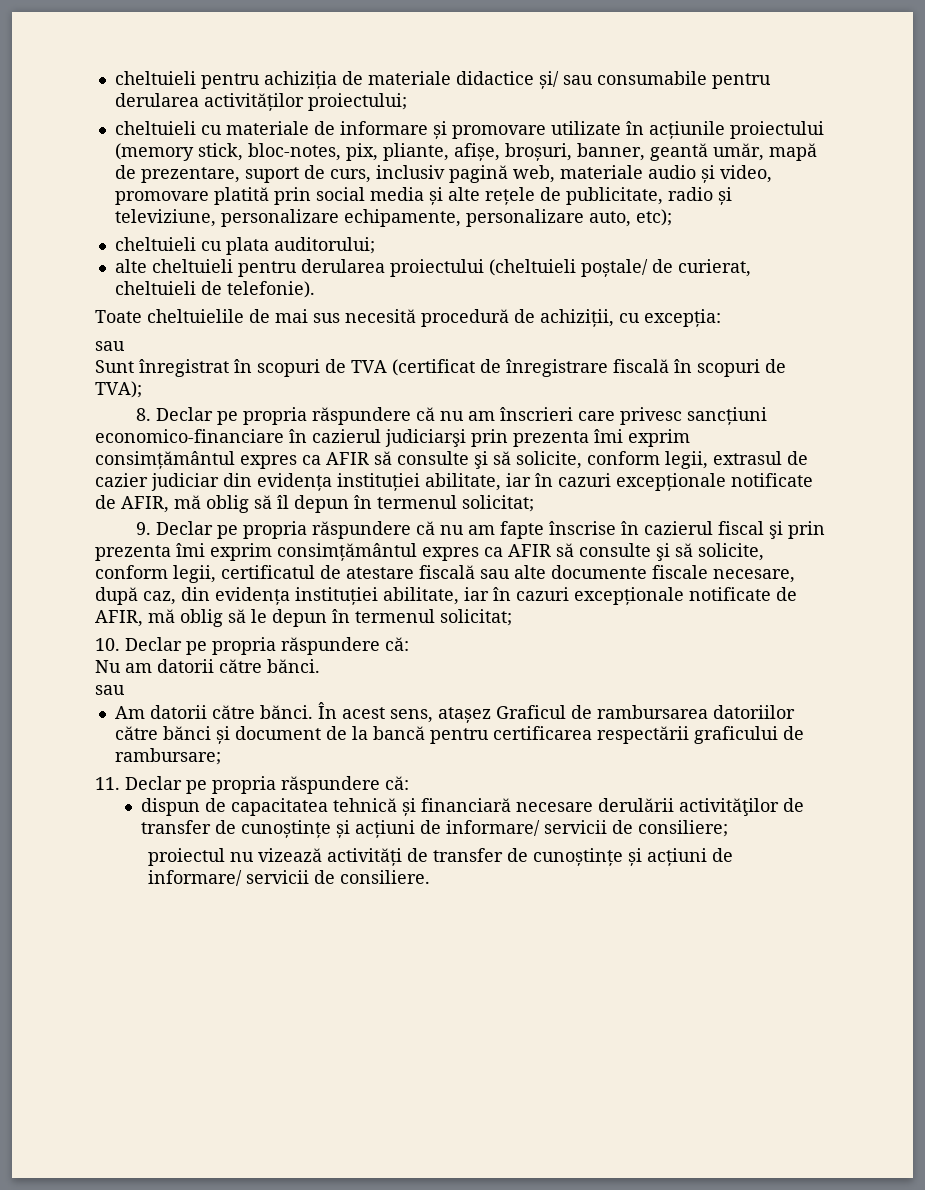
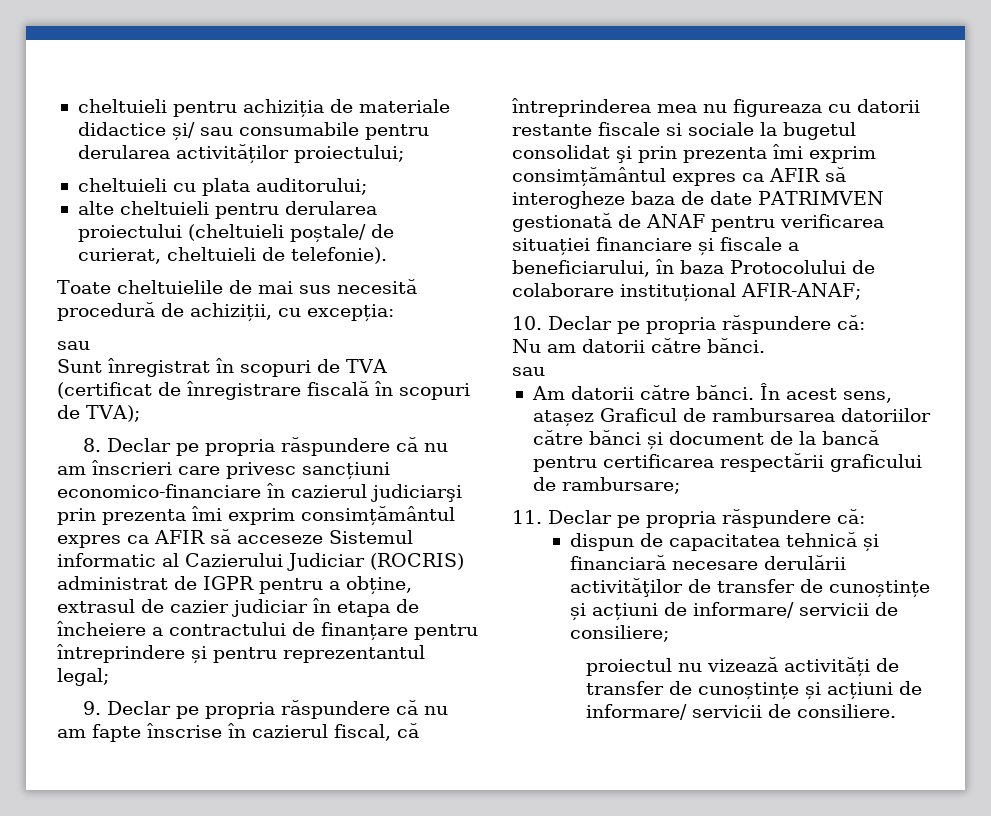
- cheltuieli cu materiale de informare și promovare utilizate în acțiunile proiectului (memory stick, bloc-notes, pix, pliante, afișe, broșuri, banner, geantă umăr, mapă de prezentare, suport de curs, inclusiv pagină web, materiale audio și video, promovare platită prin social media și alte rețele de publicitate, radio și televiziune, personalizare echipamente, personalizare auto, etc);
- 8. Declar pe propria răspundere că nu am înscrieri care privesc sancțiuni economico-financiare în cazierul judiciarşi prin prezenta îmi exprim consimțământul expres ca AFIR să consulte şi să solicite, conform legii, extrasul de cazier judiciar din evidența instituției abilitate, iar în cazuri excepționale notificate de AFIR, mă oblig să îl depun în termenul solicitat;
+ 8. Declar pe propria răspundere că nu am înscrieri care privesc sancțiuni economico-financiare în cazierul judiciarşi prin prezenta îmi exprim consimțământul expres ca AFIR să acceseze Sistemul informatic al Cazierului Judiciar (ROCRIS) administrat de IGPR pentru a obține, extrasul de cazier judiciar în etapa de încheiere a contractului de finanțare pentru întreprindere și pentru reprezentantul legal;
- 9. Declar pe propria răspundere că nu am fapte înscrise în cazierul fiscal şi prin prezenta îmi exprim consimțământul expres ca AFIR să consulte şi să solicite, conform legii, certificatul de atestare fiscală sau alte documente fiscale necesare, după caz, din evidența instituției abilitate, iar în cazuri excepționale notificate de AFIR, mă oblig să le depun în termenul solicitat;
+ 9. Declar pe propria răspundere că nu am fapte înscrise în cazierul fiscal, că întreprinderea mea nu figureaza cu datorii restante fiscale si sociale la bugetul consolidat şi prin prezenta îmi exprim consimțământul expres ca AFIR să interogheze baza de date PATRIMVEN gestionată de ANAF pentru verificarea situației financiare și fiscale a beneficiarului, în baza Protocolului de colaborare instituțional AFIR-ANAF;

